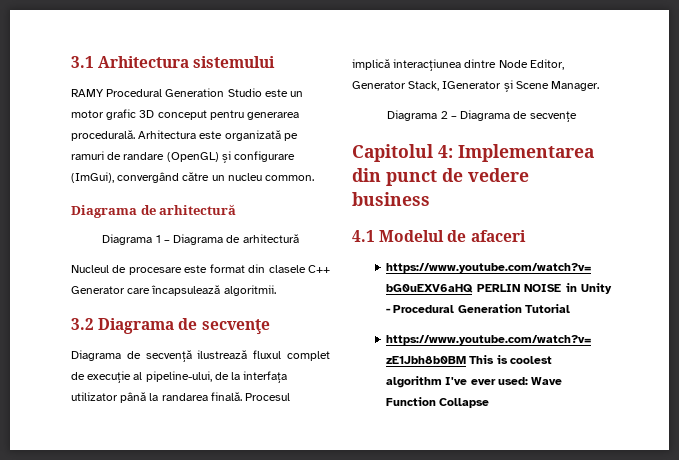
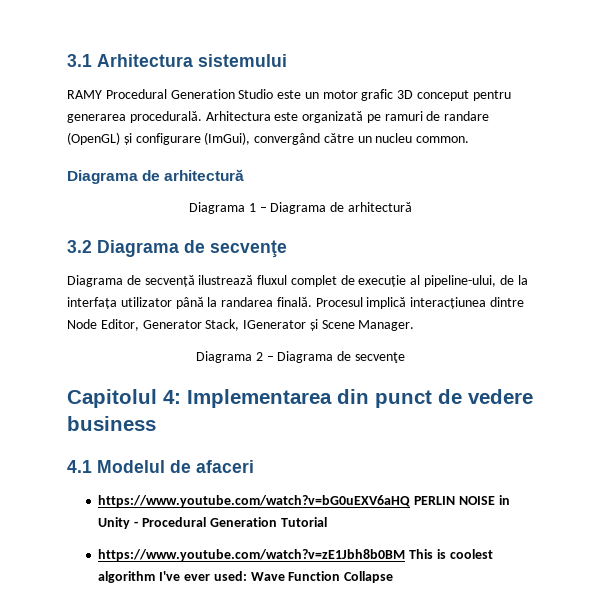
- Nucleul de procesare este format din clasele C++ Generator care încapsulează algoritmii.

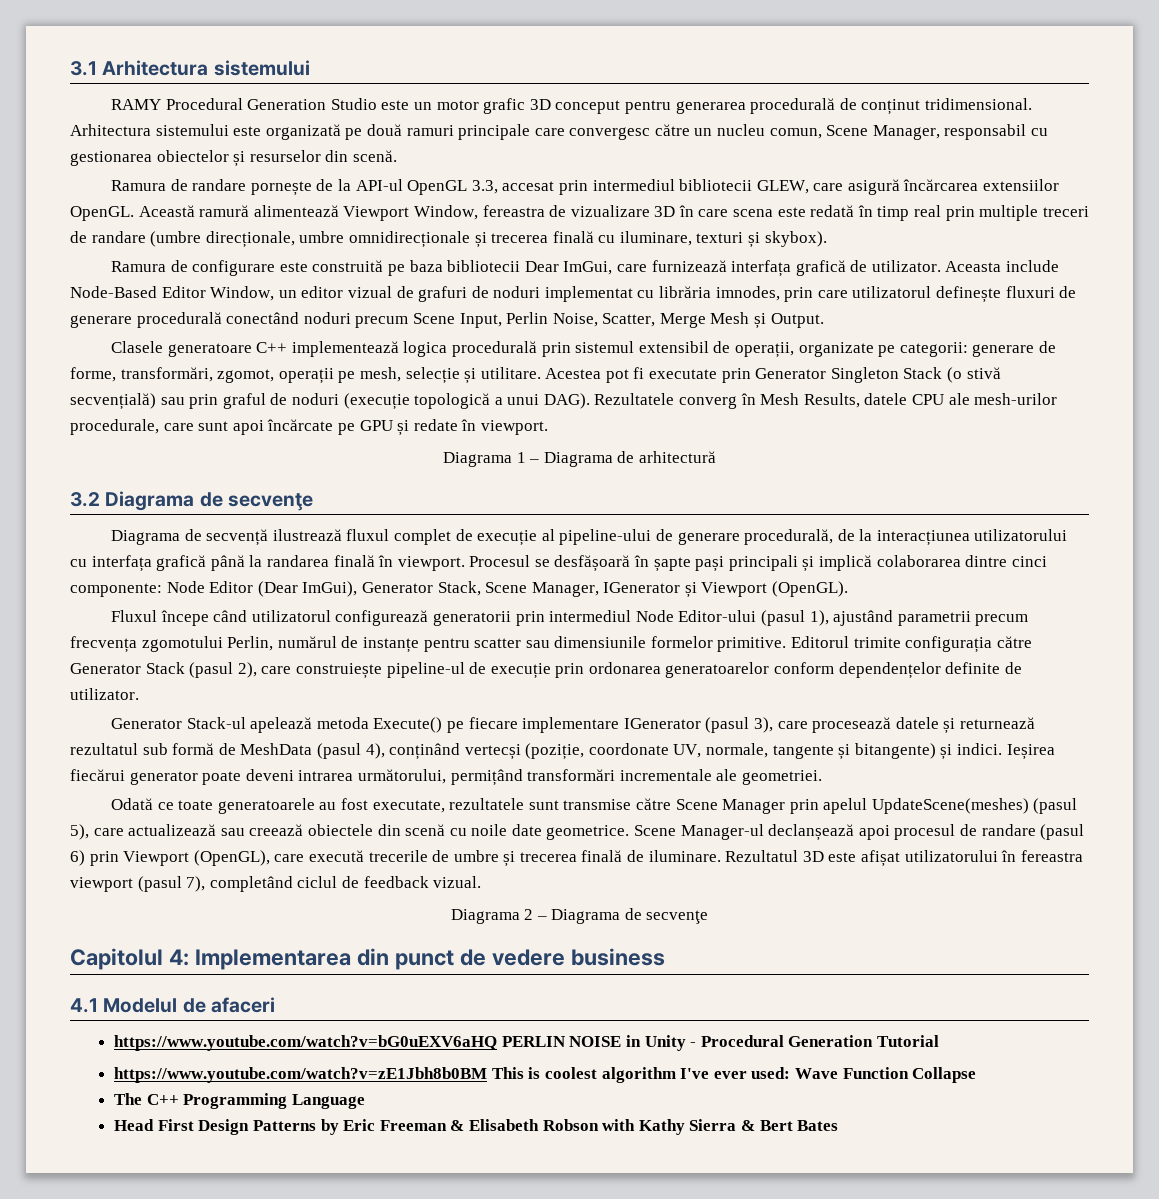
- RAMY Procedural Generation Studio este un motor grafic 3D conceput pentru generarea procedurală. Arhitectura este organizată pe ramuri de randare (OpenGL) și configurare (ImGui), convergând către un nucleu common.
- Diagrama de arhitectură
+ RAMY Procedural Generation Studio este un motor grafic 3D conceput pentru generarea procedurală de conținut tridimensional. Arhitectura sistemului este organizată pe două ramuri principale care convergesc către un nucleu comun, Scene Manager, responsabil cu gestionarea obiectelor și resurselor din scenă.
+ Ramura de randare pornește de la API-ul OpenGL 3.3, accesat prin intermediul bibliotecii GLEW, care asigură încărcarea extensiilor OpenGL. Această ramură alimentează Viewport Window, fereastra de vizualizare 3D în care scena este redată în timp real prin multiple treceri de randare (umbre direcționale, umbre omnidirecționale și trecerea finală cu iluminare, texturi și skybox).
+ Ramura de configurare este construită pe baza bibliotecii Dear ImGui, care furnizează interfața grafică de utilizator. Aceasta include Node-Based Editor Window, un editor vizual de grafuri de noduri implementat cu librăria imnodes, prin care utilizatorul definește fluxuri de generare procedurală conectând noduri precum Scene Input, Perlin Noise, Scatter, Merge Mesh și Output.
+ Clasele generatoare C++ implementează logica procedurală prin sistemul extensibil de operații, organizate pe categorii: generare de forme, transformări, zgomot, operații pe mesh, selecție și utilitare. Acestea pot fi executate prin Generator Singleton Stack (o stivă secvențială) sau prin graful de noduri (execuție topologică a unui DAG). Rezultatele converg în Mesh Results, datele CPU ale mesh-urilor procedurale, care sunt apoi încărcate pe GPU și redate în viewport.
- Diagrama de secvență ilustrează fluxul complet de execuție al pipeline-ului, de la interfața utilizator până la randarea finală. Procesul implică interacțiunea dintre Node Editor, Generator Stack, IGenerator și Scene Manager.
+ Diagrama de secvență ilustrează fluxul complet de execuție al pipeline-ului de generare procedurală, de la interacțiunea utilizatorului cu interfața grafică până la randarea finală în viewport. Procesul se desfășoară în șapte pași principali și implică colaborarea dintre cinci componente: Node Editor (Dear ImGui), Generator Stack, Scene Manager, IGenerator și Viewport (OpenGL).
+ Fluxul începe când utilizatorul configurează generatorii prin intermediul Node Editor-ului (pasul 1), ajustând parametrii precum frecvența zgomotului Perlin, numărul de instanțe pentru scatter sau dimensiunile formelor primitive. Editorul trimite configurația către Generator Stack (pasul 2), care construiește pipeline-ul de execuție prin ordonarea generatoarelor conform dependențelor definite de utilizator.
+ Generator Stack-ul apelează metoda Execute() pe fiecare implementare IGenerator (pasul 3), care procesează datele și returnează rezultatul sub formă de MeshData (pasul 4), conținând vertecși (poziție, coordonate UV, normale, tangente și bitangente) și indici. Ieșirea fiecărui generator poate deveni intrarea următorului, permițând transformări incrementale ale geometriei.
+ Odată ce toate generatoarele au fost executate, rezultatele sunt transmise către Scene Manager prin apelul UpdateScene(meshes) (pasul 5), care actualizează sau creează obiectele din scenă cu noile date geometrice. Scene Manager-ul declanșează apoi procesul de randare (pasul 6) prin Viewport (OpenGL), care execută trecerile de umbre și trecerea finală de iluminare. Rezultatul 3D este afișat utilizatorului în fereastra viewport (pasul 7), completând ciclul de feedback vizual.
+ The C++ Programming Language
+ Head First Design Patterns by Eric Freeman & Elisabeth Robson with Kathy Sierra & Bert Bates

